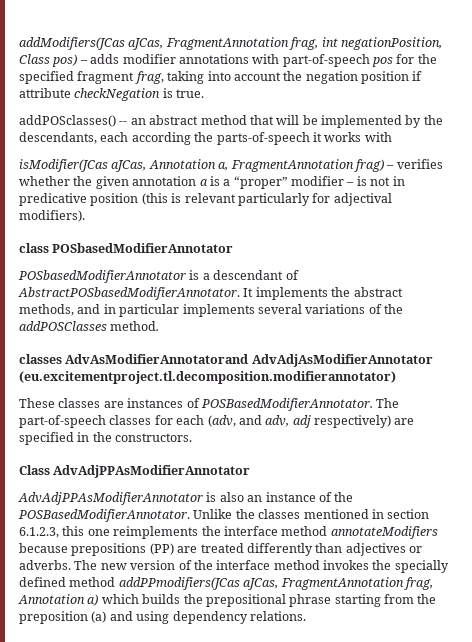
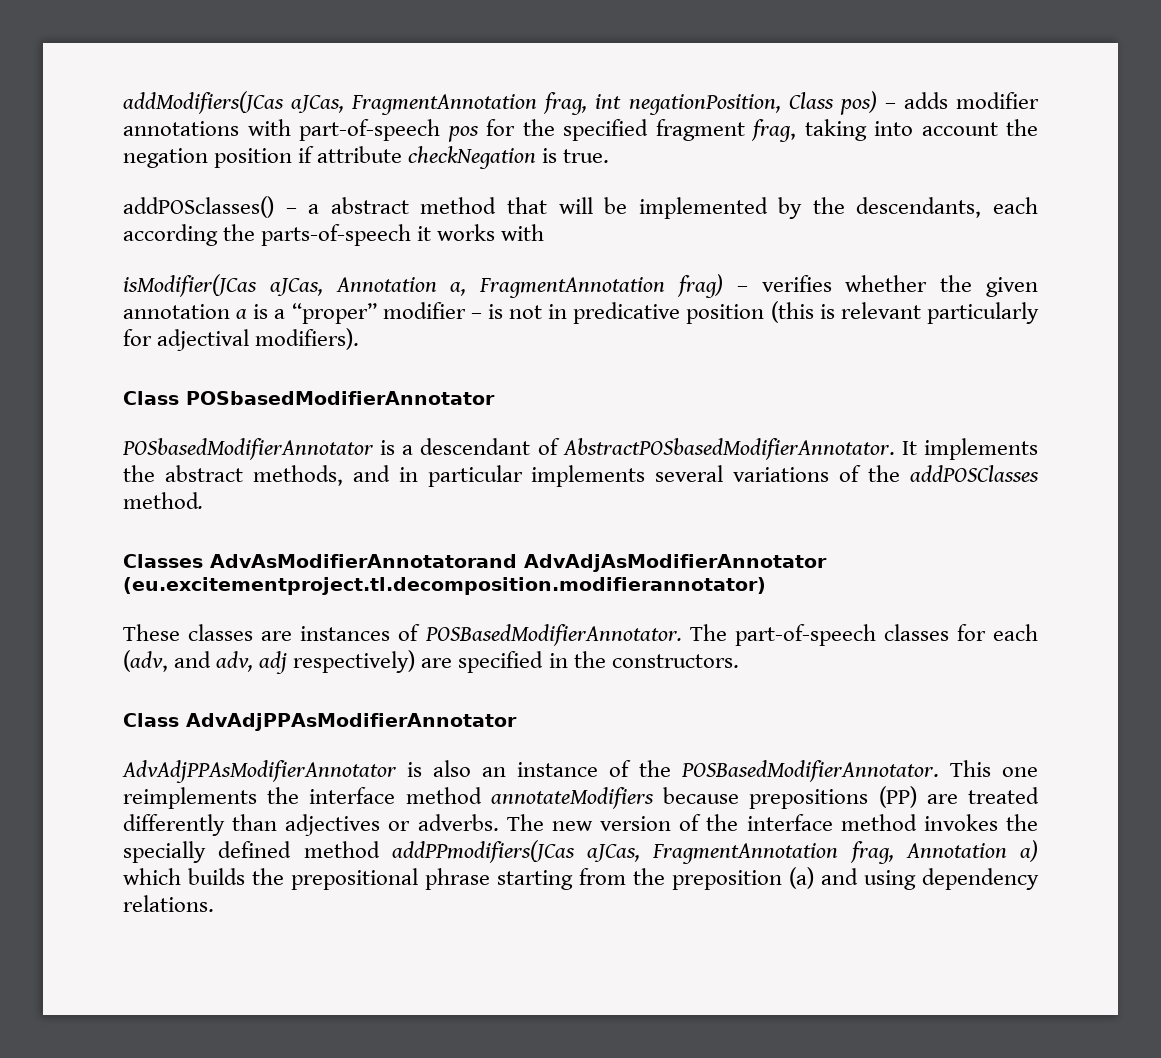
- addPOSclasses() -- an abstract method that will be implemented by the descendants, each according the parts-of-speech it works with
+ addPOSclasses() – a abstract method that will be implemented by the descendants, each according the parts-of-speech it works with
- class POSbasedModifierAnnotator
+ Class POSbasedModifierAnnotator
- classes AdvAsModifierAnnotatorand AdvAdjAsModifierAnnotator (eu.excitementproject.tl.decomposition.modifierannotator)
+ Classes AdvAsModifierAnnotatorand AdvAdjAsModifierAnnotator (eu.excitementproject.tl.decomposition.modifierannotator)
- Unlike the classes mentioned in section 6.1.2.3, this one reimplements the interface method annotateModifiers because prepositions (PP) are treated differently than adjectives or adverbs.
+ This one reimplements the interface method annotateModifiers because prepositions (PP) are treated differently than adjectives or adverbs.

